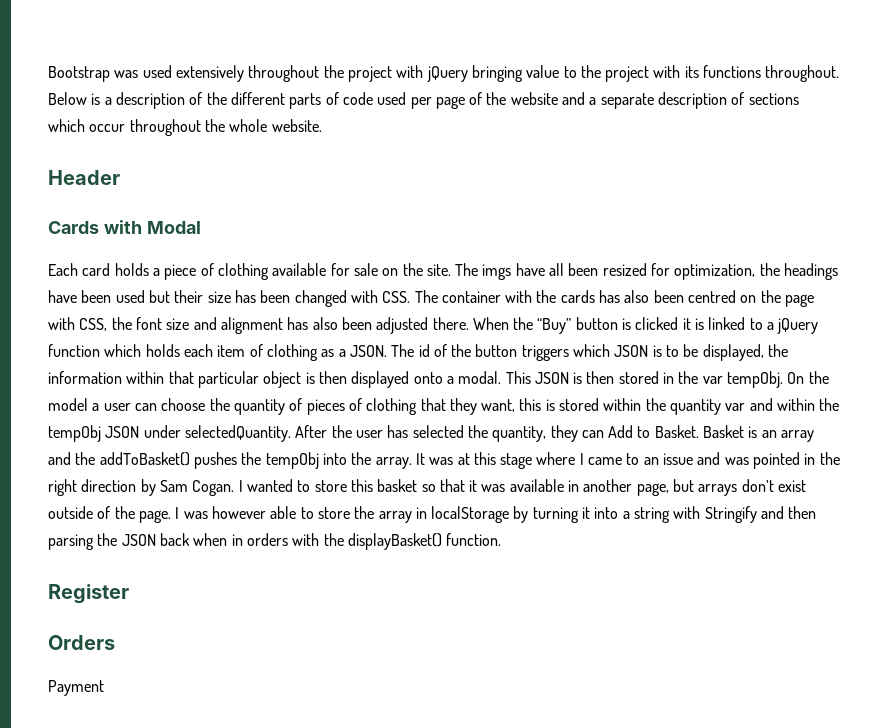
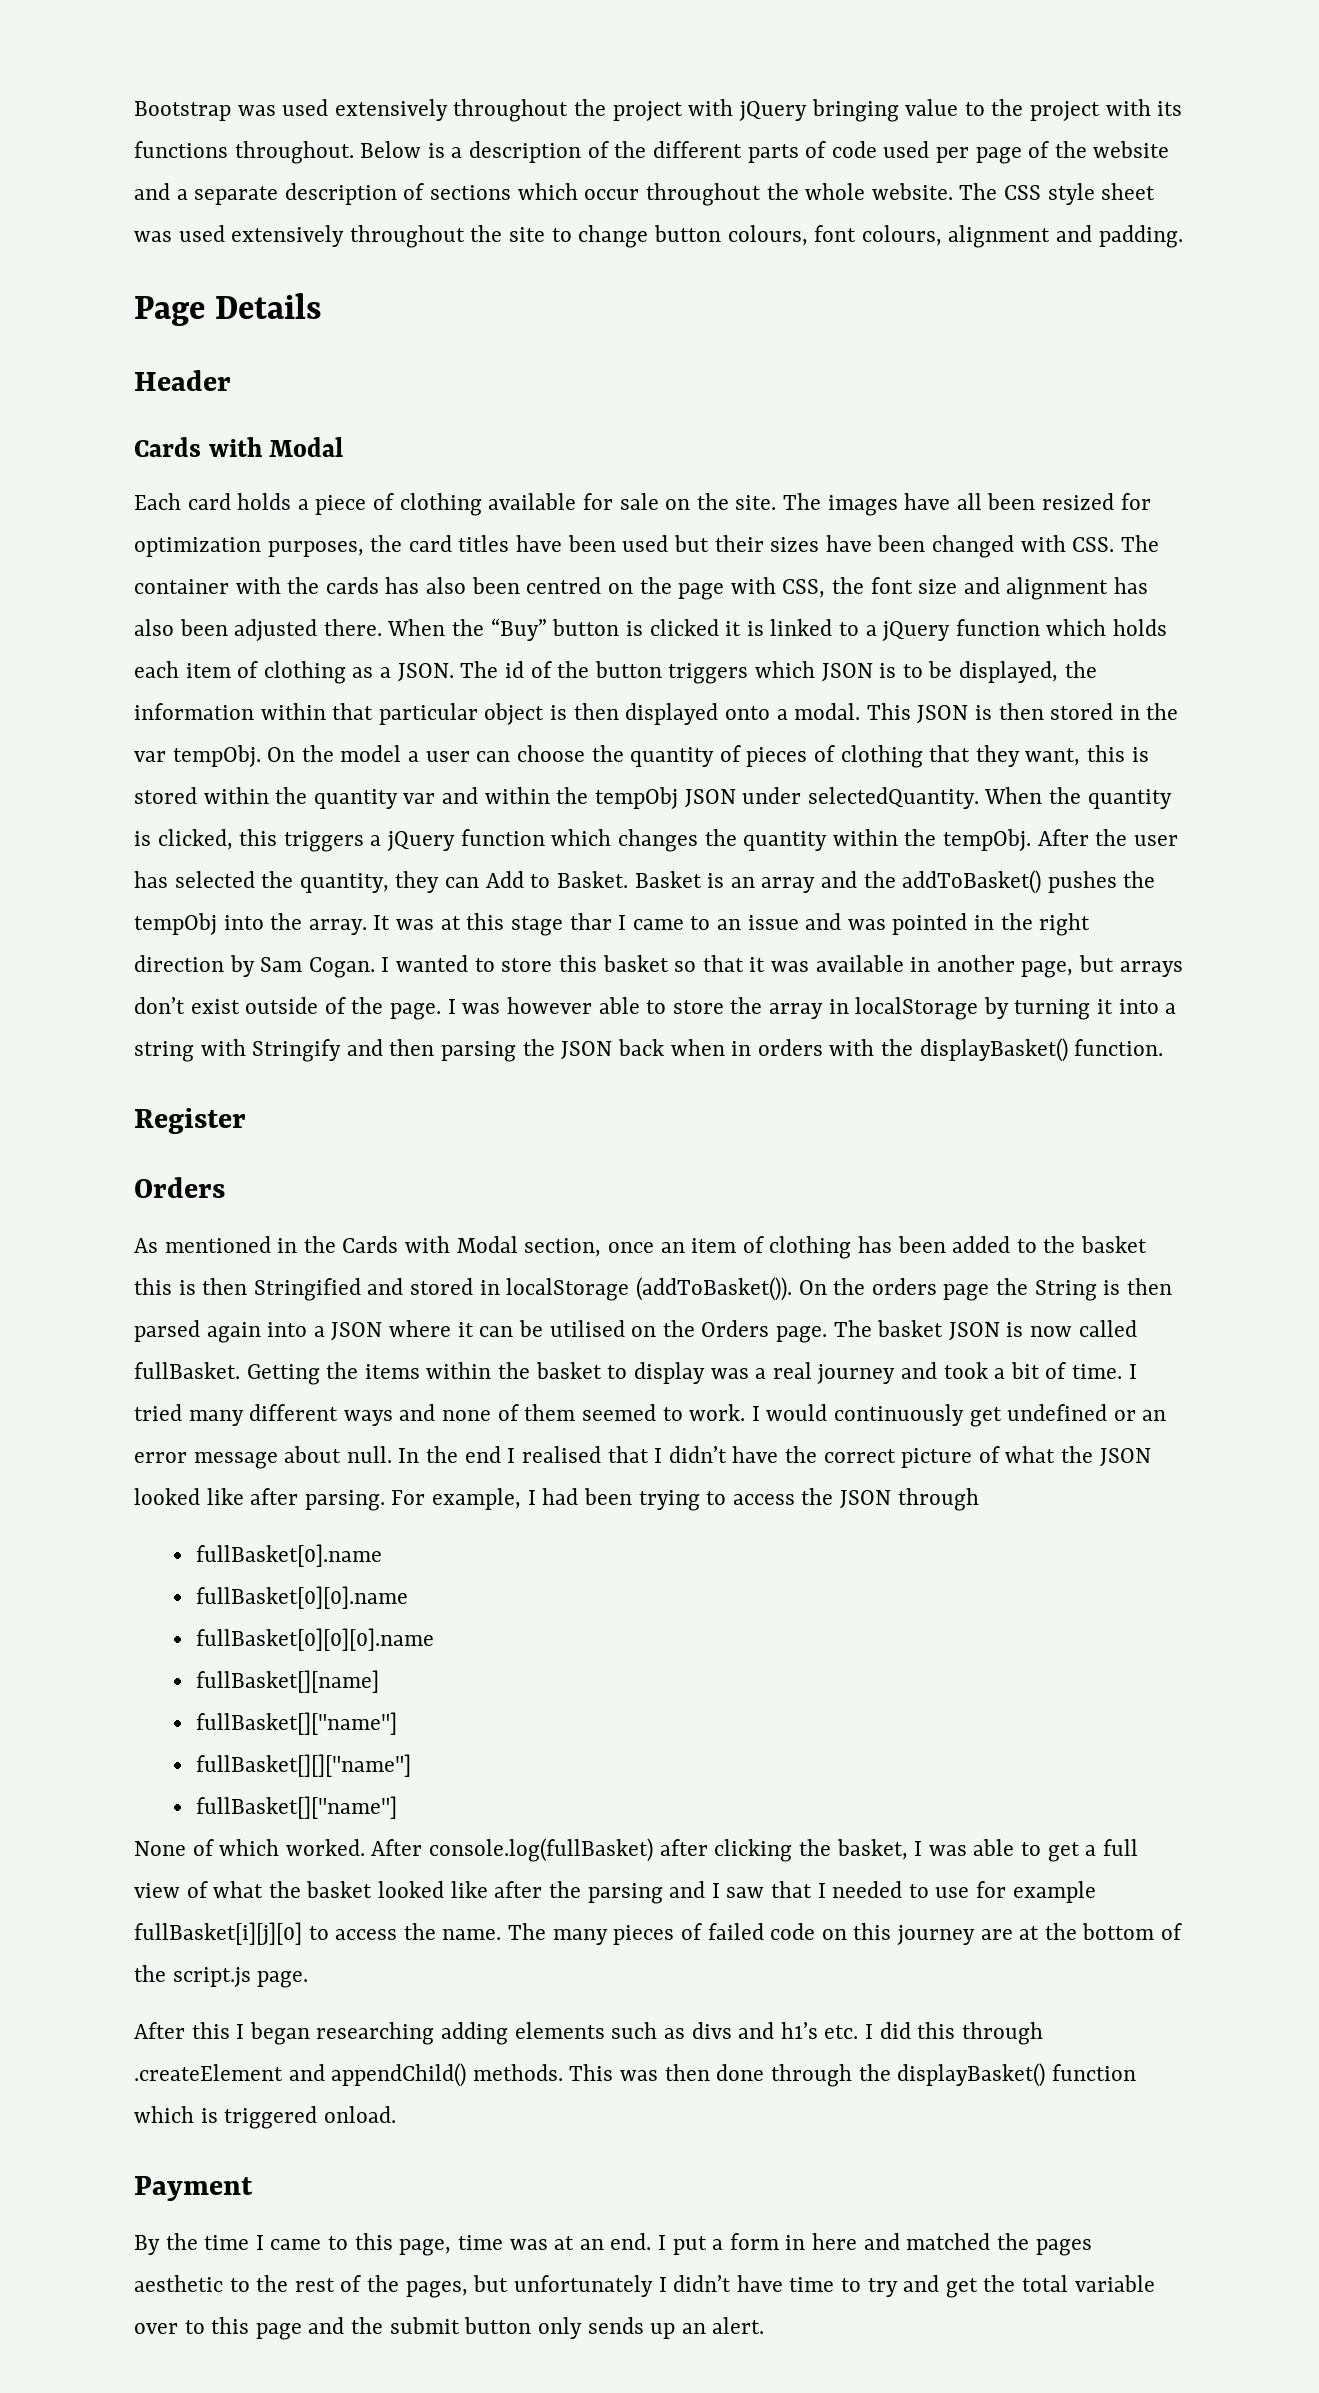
+ The CSS style sheet was used extensively throughout the site to change button colours, font colours, alignment and padding.
+ Page Details
- The imgs have all been resized for optimization, the headings have been used but their size has been changed with CSS. The container with the cards has also been centred on the page with CSS, the font size and alignment has also been adjusted there.
+ The images have all been resized for optimization purposes, the card titles have been used but their sizes have been changed with CSS. The container with the cards has also been centred on the page with CSS, the font size and alignment has also been adjusted there.
+ When the quantity is clicked, this triggers a jQuery function which changes the quantity within the tempObj.
- It was at this stage where I came to an issue and was pointed in the right direction by Sam Cogan.
+ It was at this stage thar I came to an issue and was pointed in the right direction by Sam Cogan.
+ As mentioned in the Cards with Modal section, once an item of clothing has been added to the basket this is then Stringified and stored in localStorage (addToBasket()). On the orders page the String is then parsed again into a JSON where it can be utilised on the Orders page. The basket JSON is now called fullBasket. Getting the items within the basket to display was a real journey and took a bit of time. I tried many different ways and none of them seemed to work. I would continuously get undefined or an error message about null. In the end I realised that I didn’t have the correct picture of what the JSON looked like after parsing. For example, I had been trying to access the JSON through
+ fullBasket[0].name
+ fullBasket[0][0].name
+ fullBasket[0][0][0].name
+ fullBasket[][name]
+ fullBasket[]["name"]
+ fullBasket[][]["name"]
+ fullBasket[]["name"]
+ None of which worked. After console.log(fullBasket) after clicking the basket, I was able to get a full view of what the basket looked like after the parsing and I saw that I needed to use for example fullBasket[i][j][0] to access the name. The many pieces of failed code on this journey are at the bottom of the script.js page.
+ After this I began researching adding elements such as divs and h1’s etc. I did this through .createElement and appendChild() methods. This was then done through the displayBasket() function which is triggered onload.
  Payment
+ By the time I came to this page, time was at an end. I put a form in here and matched the pages aesthetic to the rest of the pages, but unfortunately I didn’t have time to try and get the total variable over to this page and the submit button only sends up an alert.

